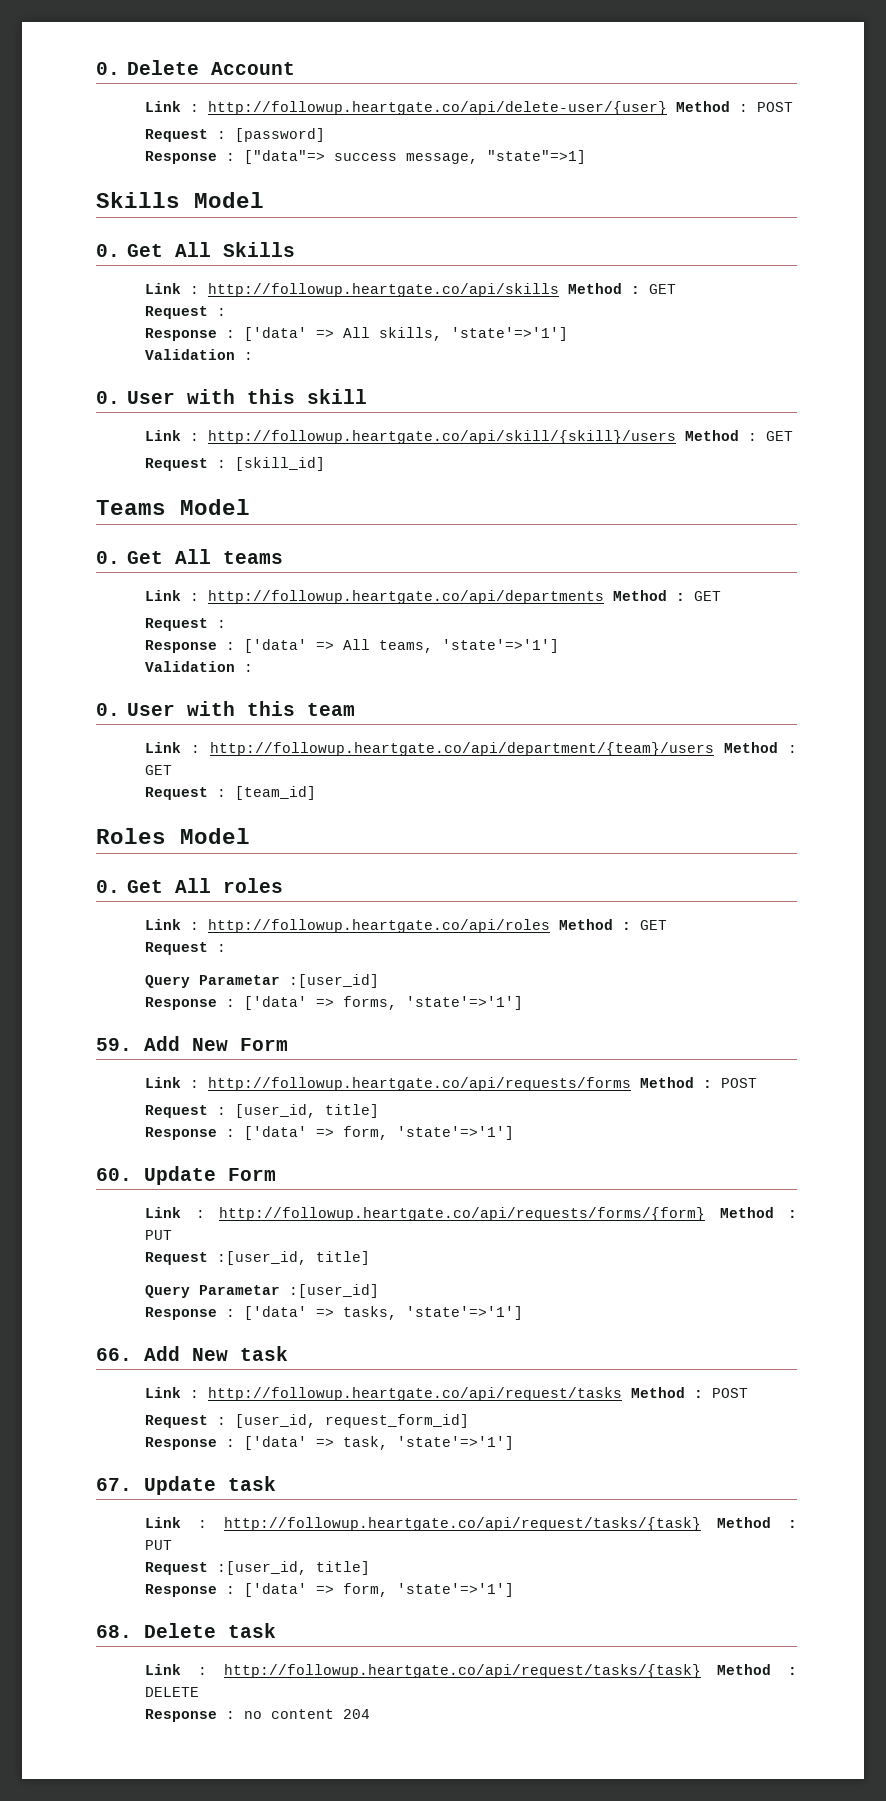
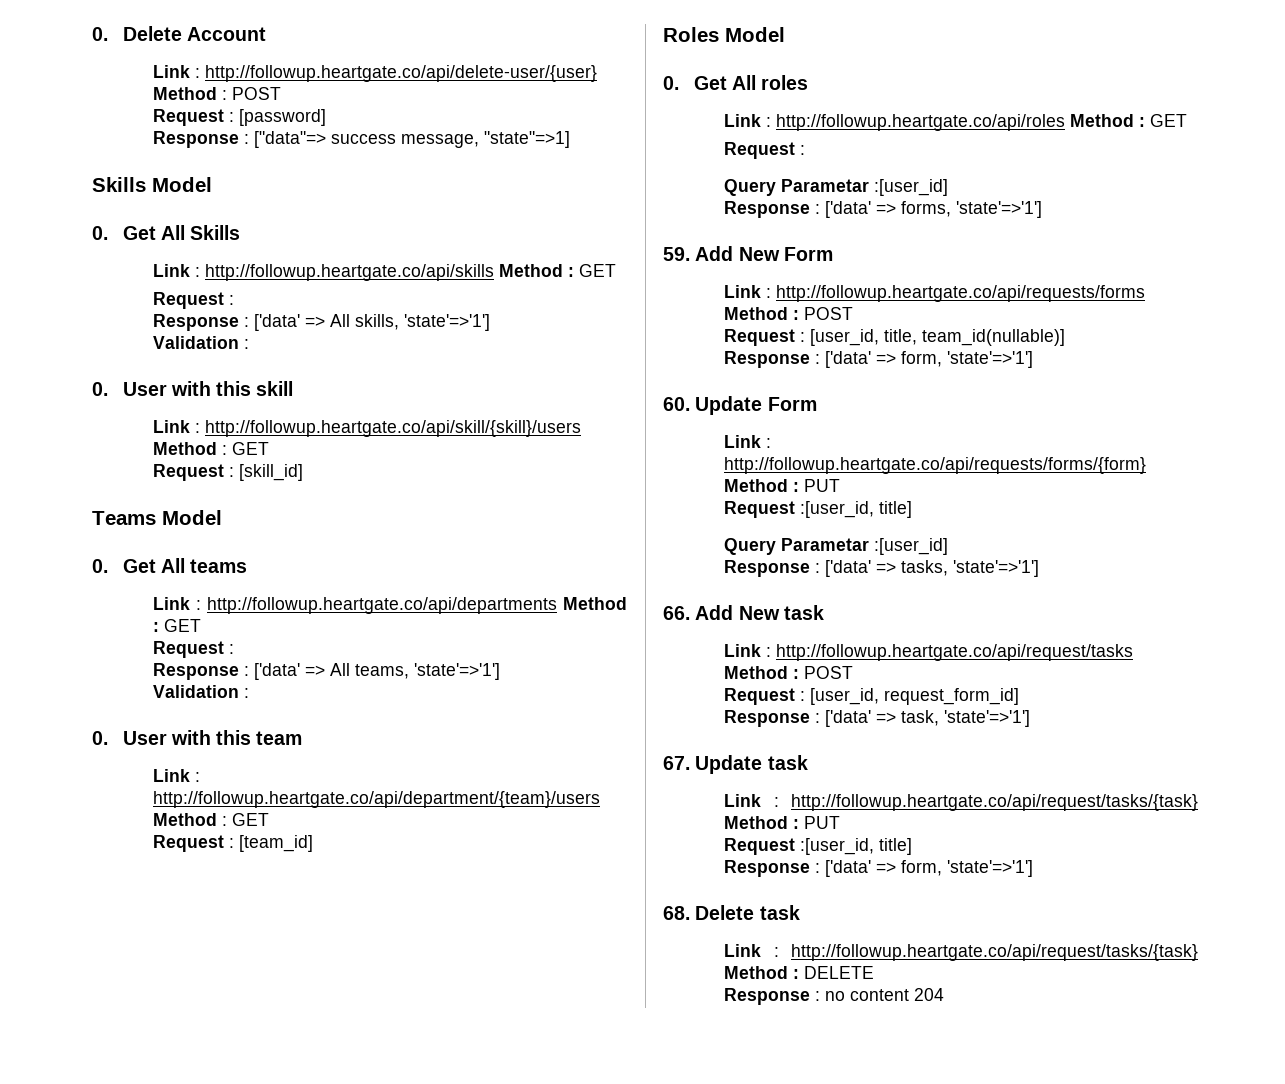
- Request : [user_id, title]
+ Request : [user_id, title, team_id(nullable)]

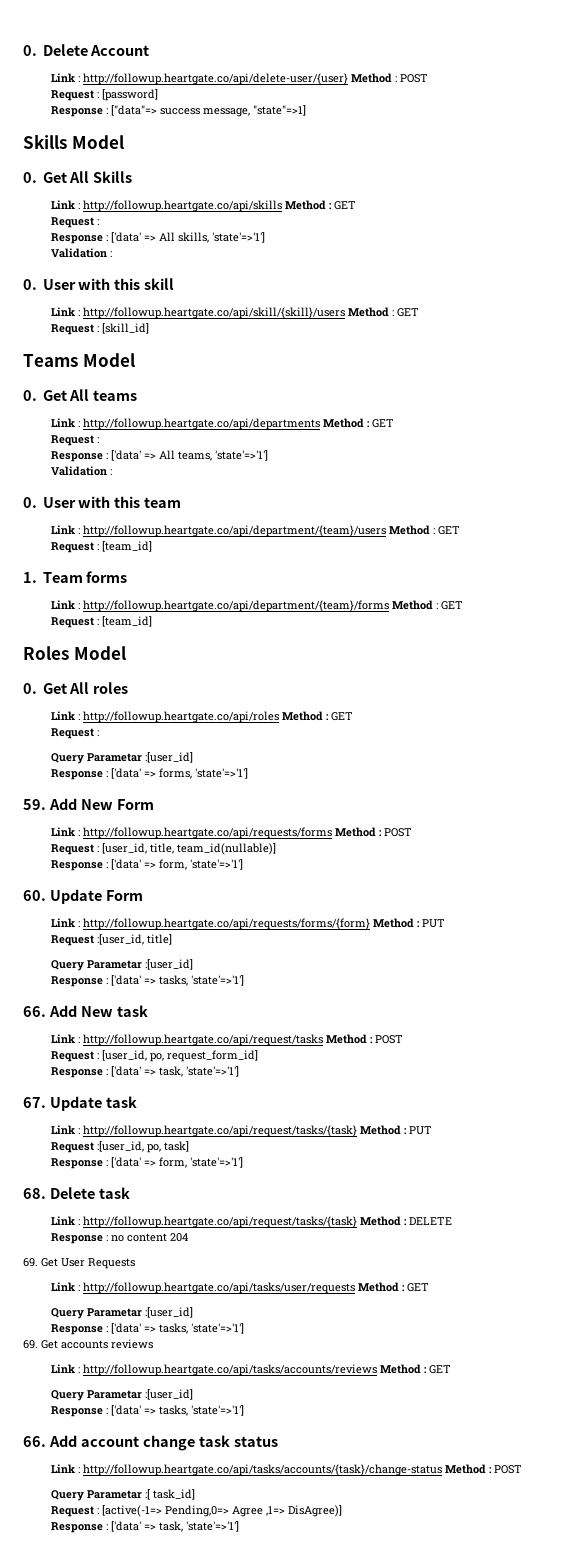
+ 1. Team forms
+ Link : http://followup.heartgate.co/api/department/{team}/forms Method : GET
+ Request : [team_id]
- Request : [user_id, request_form_id]
+ Request : [user_id, po, request_form_id]
  Link : http://followup.heartgate.co/api/request/tasks/{task} Method : PUT
- Request :[user_id, title]
+ Request :[user_id, po, task]
+ 69. Get User Requests
+ Link : http://followup.heartgate.co/api/tasks/user/requests Method : GET
+ Query Parametar :[user_id]
+ Response : ['data' => tasks, 'state'=>'1']
+ 69. Get accounts reviews
+ Link : http://followup.heartgate.co/api/tasks/accounts/reviews Method : GET
+ Query Parametar :[user_id]
+ Response : ['data' => tasks, 'state'=>'1']
+ 66. Add account change task status
+ Link : http://followup.heartgate.co/api/tasks/accounts/{task}/change-status Method : POST
+ Query Parametar :[ task_id]
+ Request : [active(-1=> Pending,0=> Agree ,1=> DisAgree)]
+ Response : ['data' => task, 'state'=>'1']

